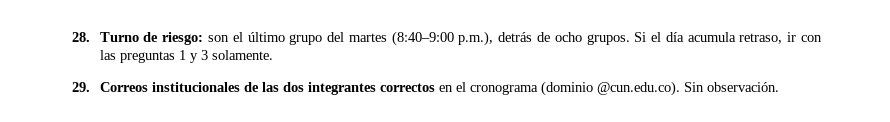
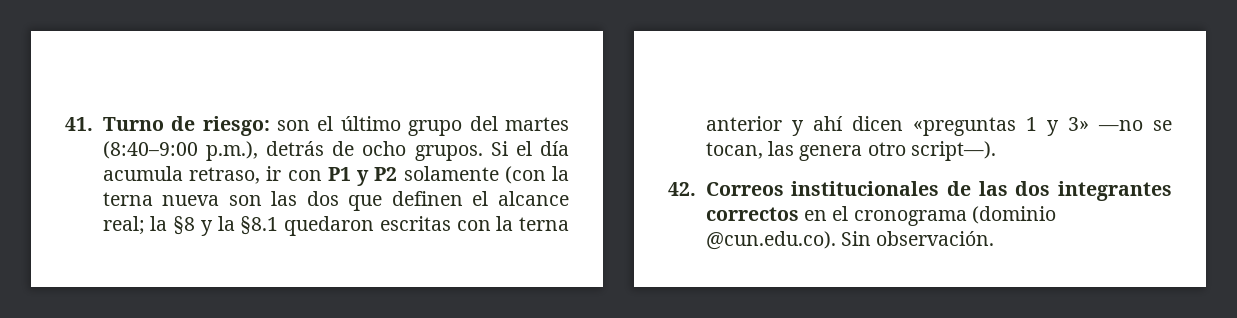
- 28. Turno de riesgo: son el último grupo del martes (8:40–9:00 p.m.), detrás de ocho grupos.
+ 41. Turno de riesgo: son el último grupo del martes (8:40–9:00 p.m.), detrás de ocho grupos.
- Si el día acumula retraso, ir con las preguntas 1 y 3 solamente.
- 29. Correos institucionales de las dos integrantes correctos en el cronograma (dominio @cun.edu.co). Sin observación.
+ Si el día acumula retraso, ir con P1 y P2 solamente (con la terna nueva son las dos que definen el alcance real; la §8 y la §8.1 quedaron escritas con la terna anterior y ahí dicen «preguntas 1 y 3» —no se tocan, las genera otro script—).
+ 42. Correos institucionales de las dos integrantes correctos en el cronograma (dominio @cun.edu.co). Sin observación.

